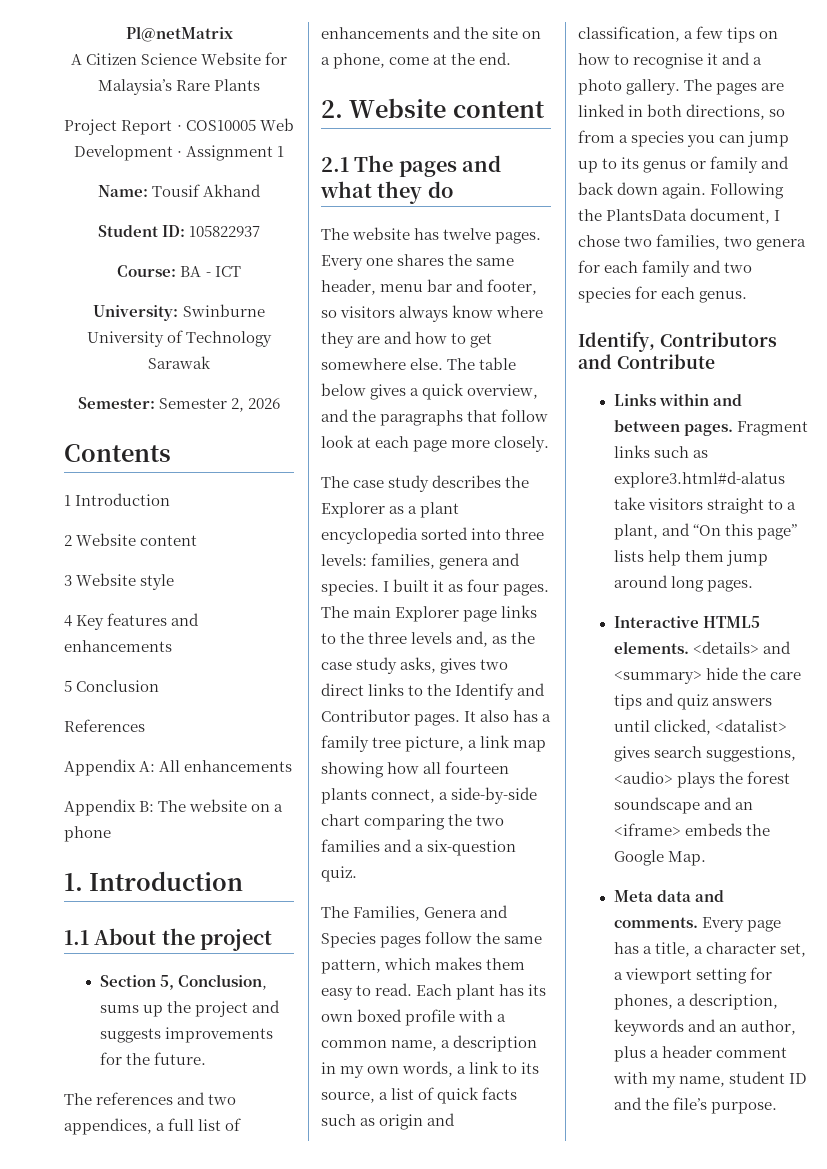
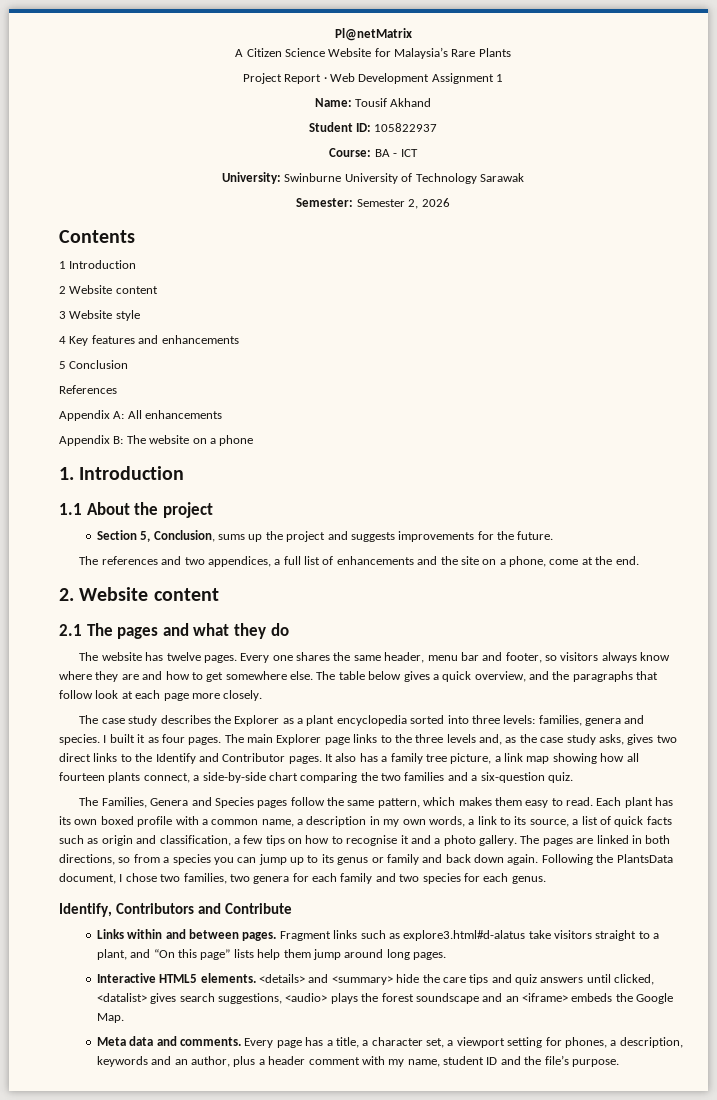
- Project Report · COS10005 Web Development · Assignment 1
+ Project Report · Web Development Assignment 1

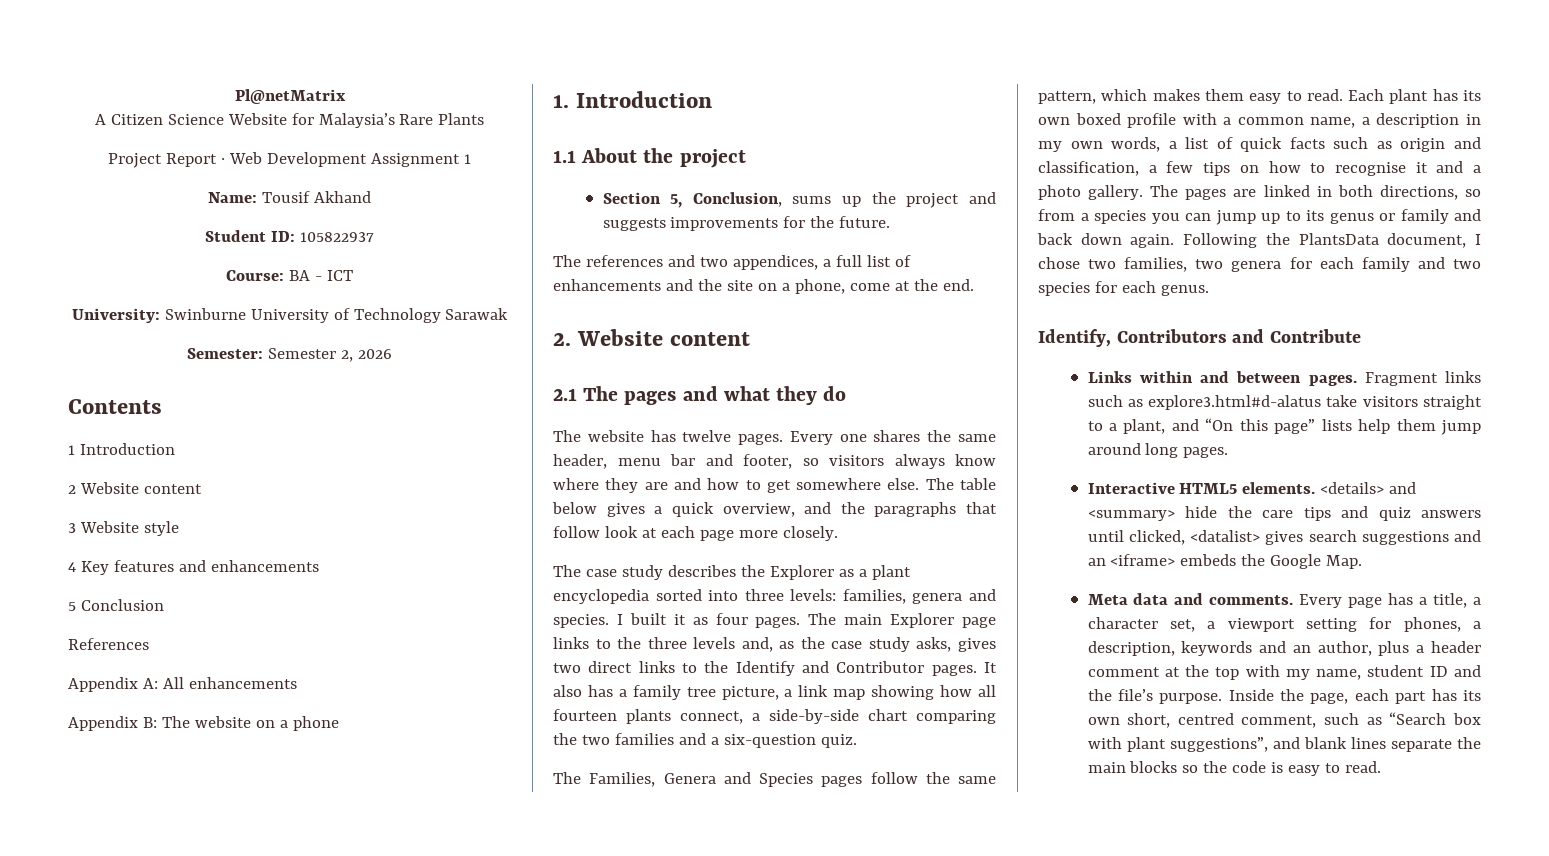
- Each plant has its own boxed profile with a common name, a description in my own words, a link to its source, a list of quick facts such as origin and classification, a few tips on how to recognise it and a photo gallery.
+ Each plant has its own boxed profile with a common name, a description in my own words, a list of quick facts such as origin and classification, a few tips on how to recognise it and a photo gallery.
- <details> and <summary> hide the care tips and quiz answers until clicked, <datalist> gives search suggestions, <audio> plays the forest soundscape and an <iframe> embeds the Google Map.
+ <details> and <summary> hide the care tips and quiz answers until clicked, <datalist> gives search suggestions and an <iframe> embeds the Google Map.
- Every page has a title, a character set, a viewport setting for phones, a description, keywords and an author, plus a header comment with my name, student ID and the file’s purpose.
+ Every page has a title, a character set, a viewport setting for phones, a description, keywords and an author, plus a header comment at the top with my name, student ID and the file’s purpose.
+ Inside the page, each part has its own short, centred comment, such as “Search box with plant suggestions”, and blank lines separate the main blocks so the code is easy to read.

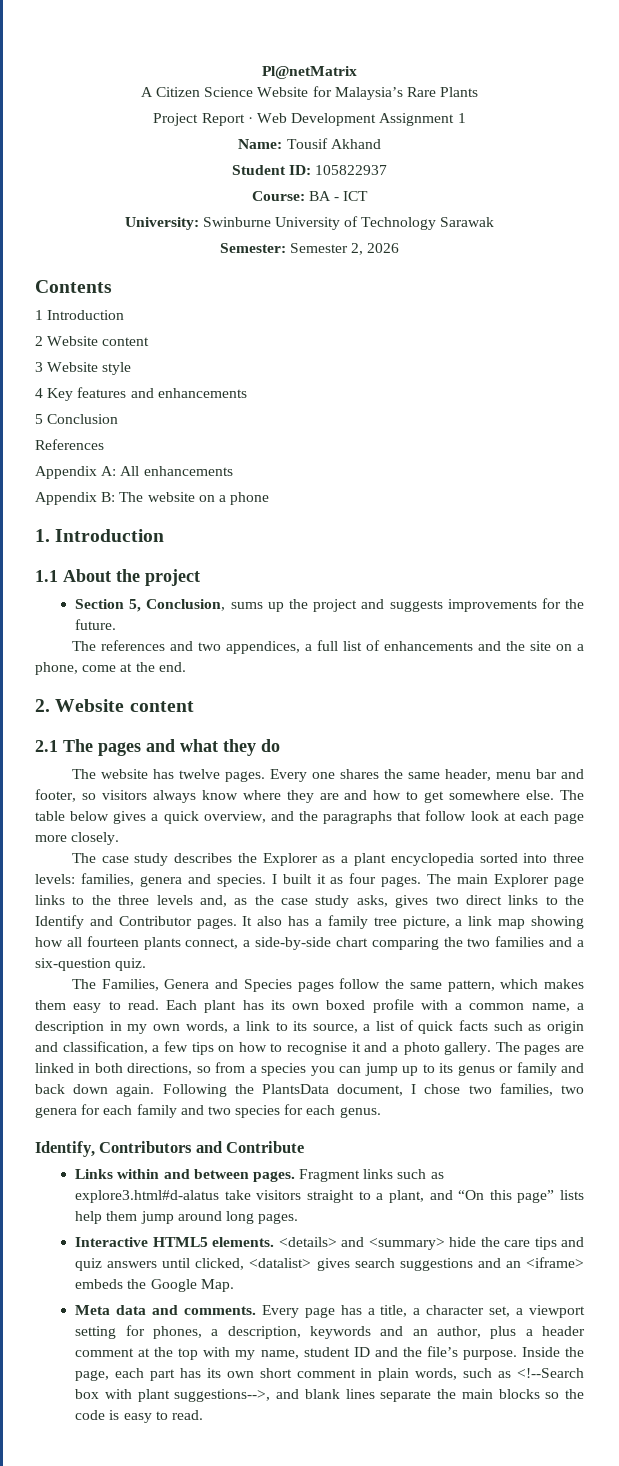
- Each plant has its own boxed profile with a common name, a description in my own words, a list of quick facts such as origin and classification, a few tips on how to recognise it and a photo gallery.
+ Each plant has its own boxed profile with a common name, a description in my own words, a link to its source, a list of quick facts such as origin and classification, a few tips on how to recognise it and a photo gallery.
- Inside the page, each part has its own short, centred comment, such as “Search box with plant suggestions”, and blank lines separate the main blocks so the code is easy to read.
+ Inside the page, each part has its own short comment in plain words, such as <!--Search box with plant suggestions-->, and blank lines separate the main blocks so the code is easy to read.

